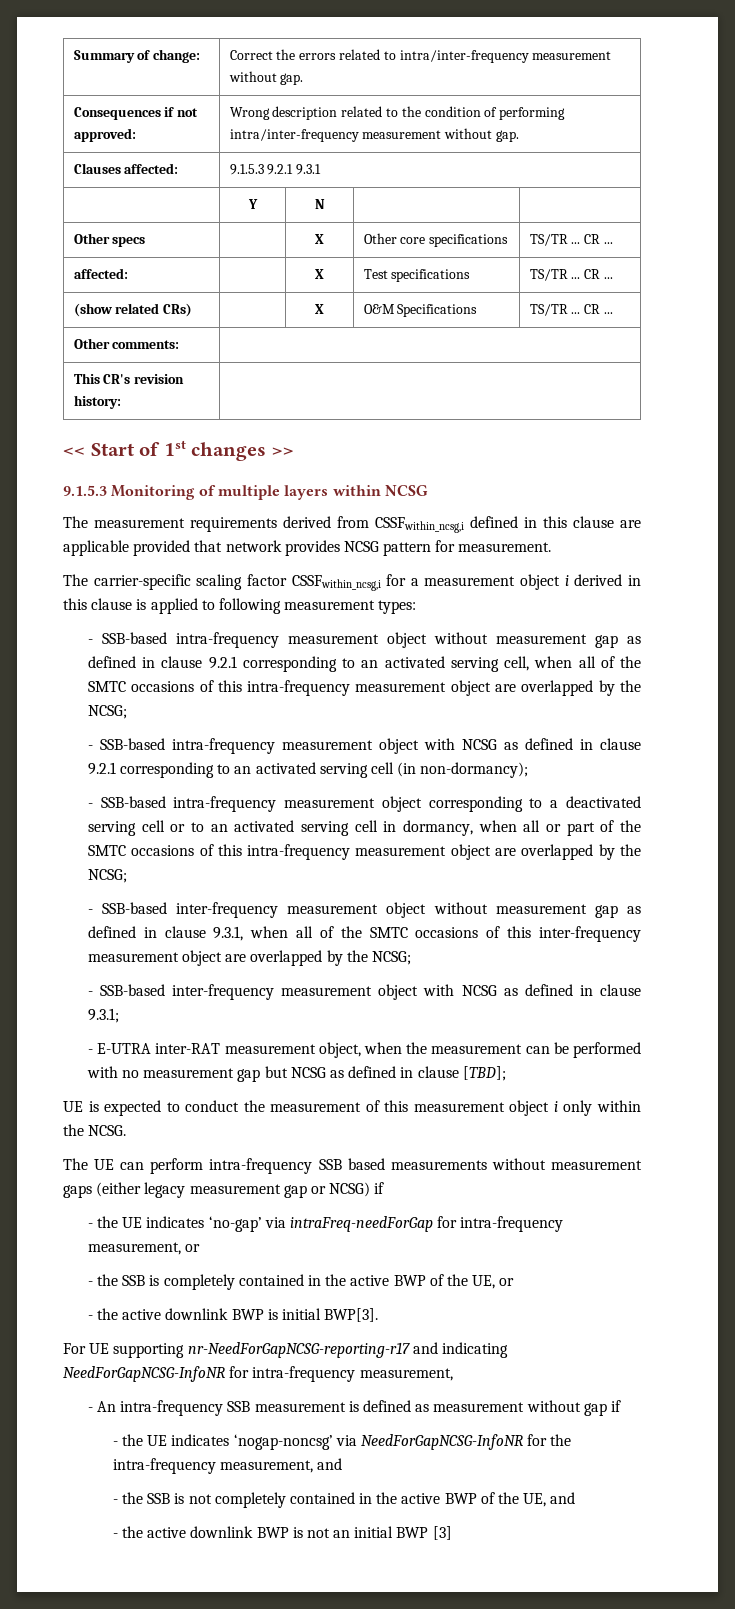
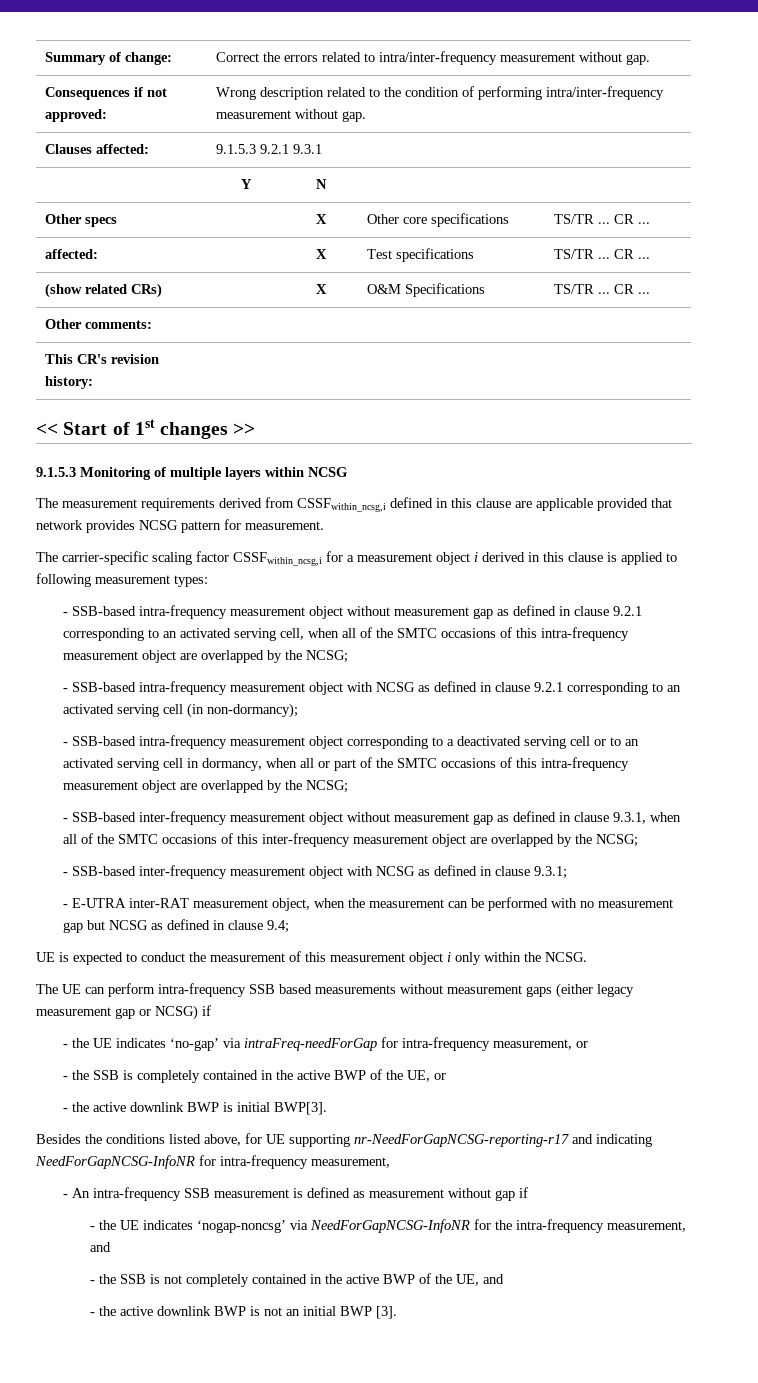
- - E-UTRA inter-RAT measurement object, when the measurement can be performed with no measurement gap but NCSG as defined in clause [TBD];
+ - E-UTRA inter-RAT measurement object, when the measurement can be performed with no measurement gap but NCSG as defined in clause 9.4;
- For UE supporting nr-NeedForGapNCSG-reporting-r17 and indicating NeedForGapNCSG-InfoNR for intra-frequency measurement,
+ Besides the conditions listed above, for UE supporting nr-NeedForGapNCSG-reporting-r17 and indicating NeedForGapNCSG-InfoNR for intra-frequency measurement,
- - the active downlink BWP is not an initial BWP [3]
+ - the active downlink BWP is not an initial BWP [3].

